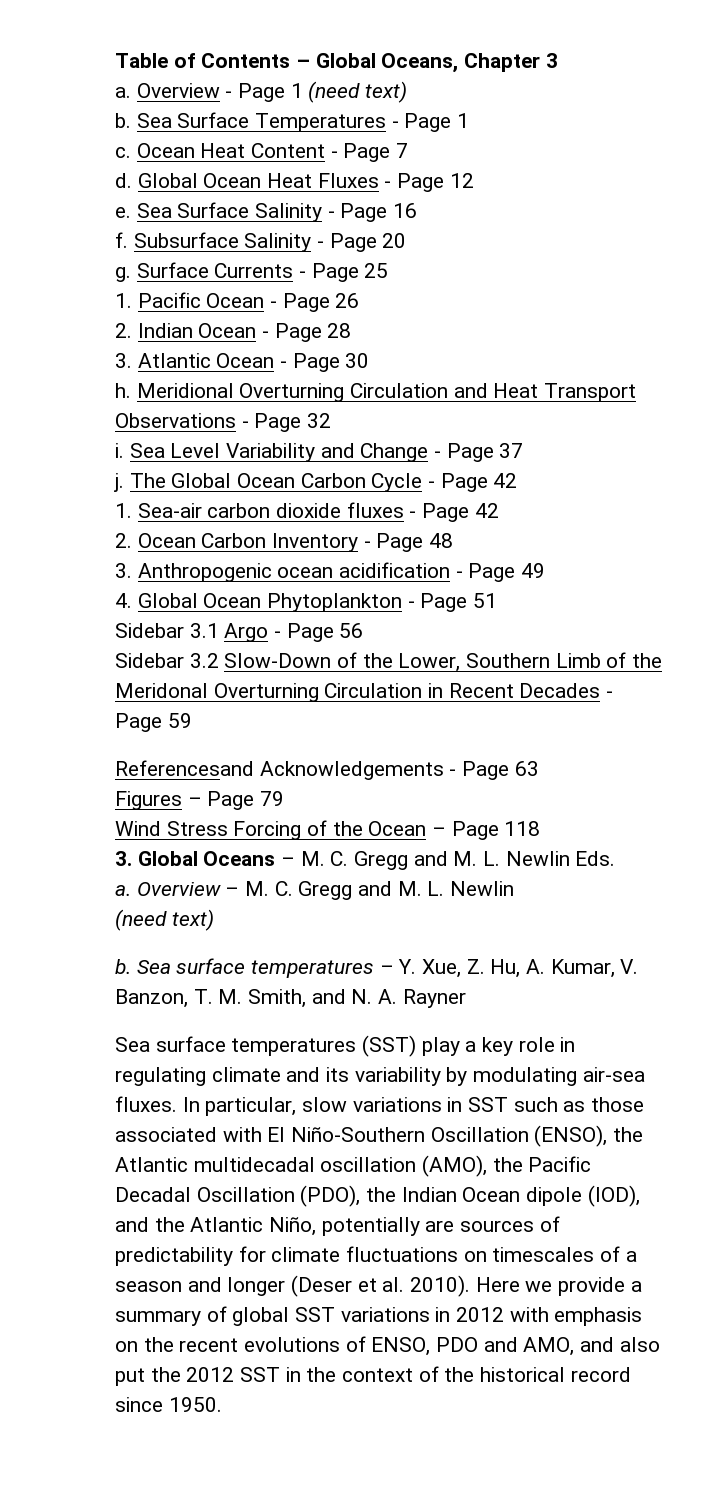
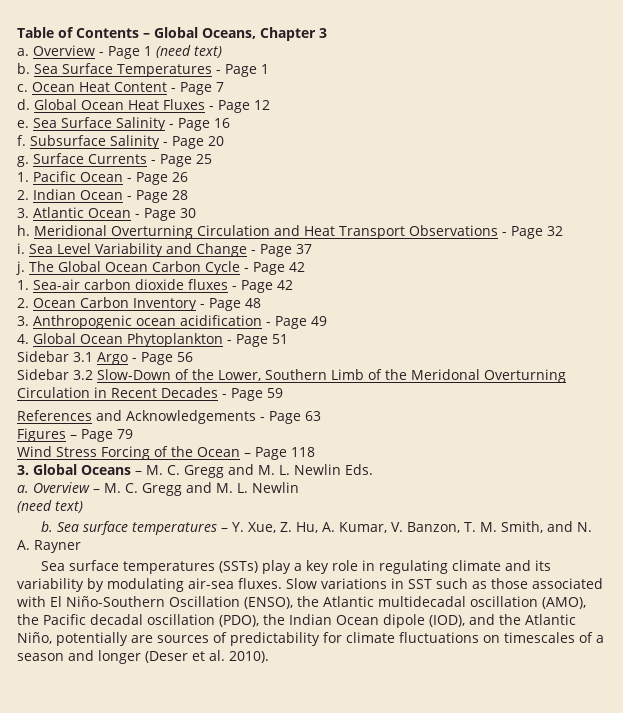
- Referencesand Acknowledgements - Page 63
+ References and Acknowledgements - Page 63
- Sea surface temperatures (SST) play a key role in regulating climate and its variability by modulating air-sea fluxes.
+ Sea surface temperatures (SSTs) play a key role in regulating climate and its variability by modulating air-sea fluxes.
- In particular, slow variations in SST such as those associated with El Niño-Southern Oscillation (ENSO), the Atlantic multidecadal oscillation (AMO), the Pacific Decadal Oscillation (PDO), the Indian Ocean dipole (IOD), and the Atlantic Niño, potentially are sources of predictability for climate fluctuations on timescales of a season and longer (Deser et al. 2010). Here we provide a summary of global SST variations in 2012 with emphasis on the recent evolutions of ENSO, PDO and AMO, and also put the 2012 SST in the context of the historical record since 1950.
+ Slow variations in SST such as those associated with El Niño-Southern Oscillation (ENSO), the Atlantic multidecadal oscillation (AMO), the Pacific decadal oscillation (PDO), the Indian Ocean dipole (IOD), and the Atlantic Niño, potentially are sources of predictability for climate fluctuations on timescales of a season and longer (Deser et al. 2010).

